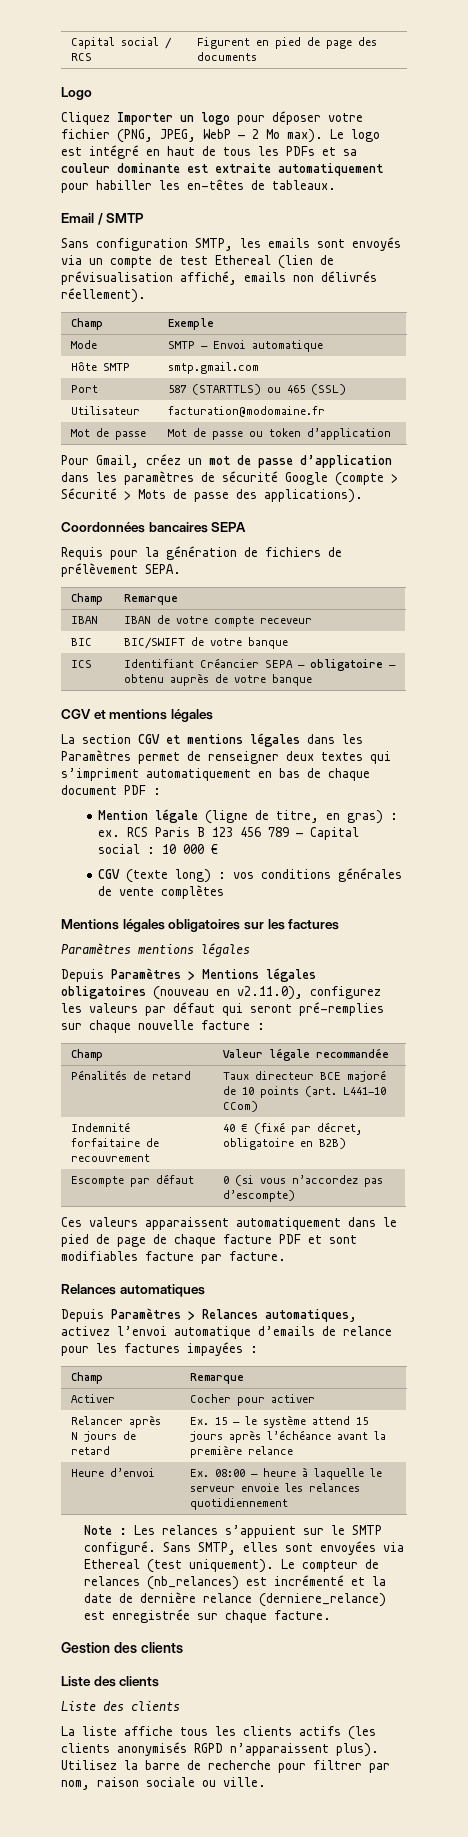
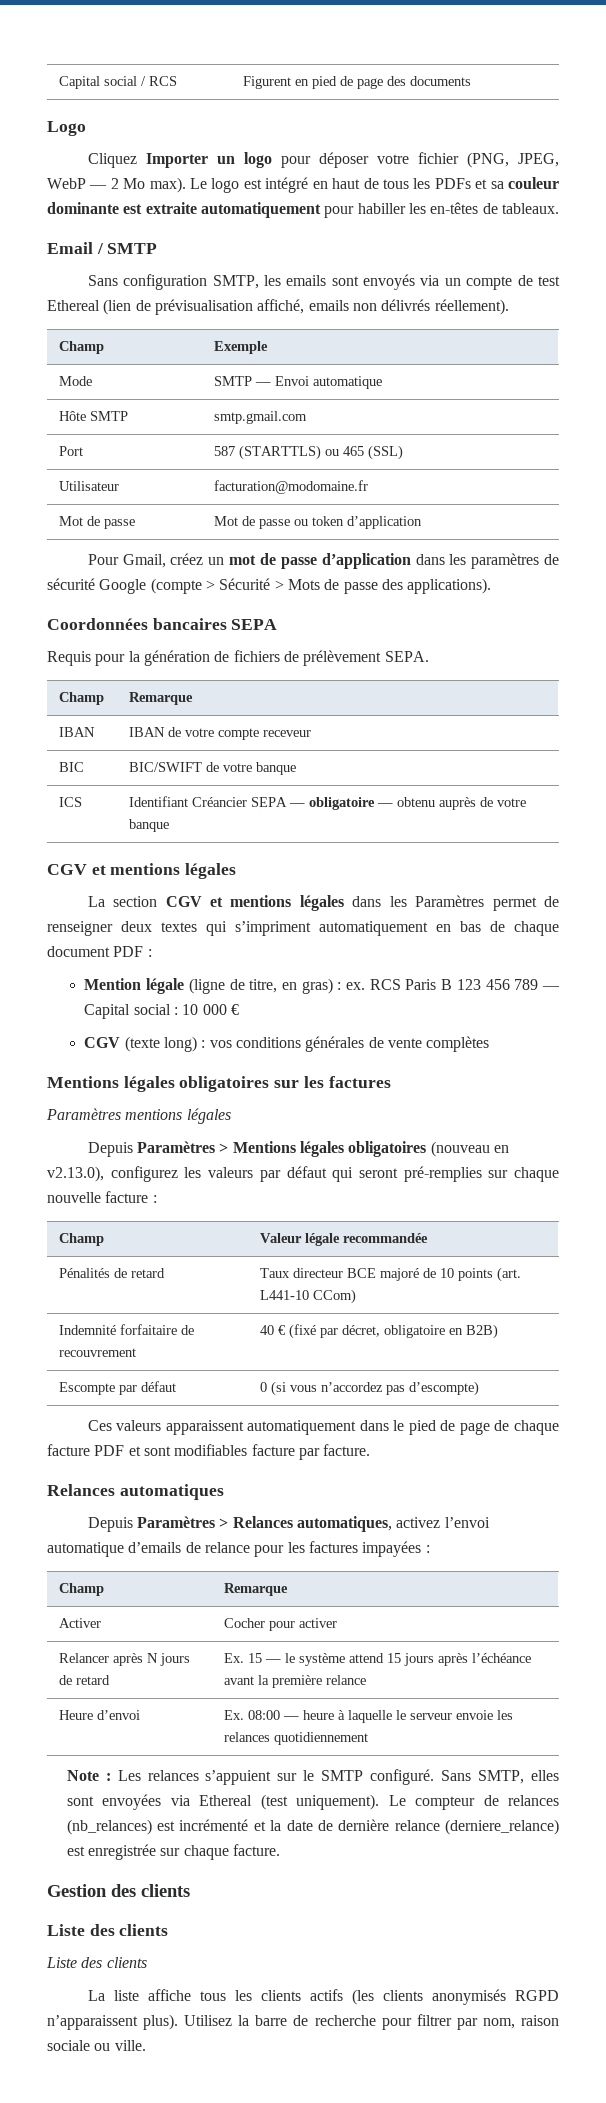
- Depuis Paramètres > Mentions légales obligatoires (nouveau en v2.11.0), configurez les valeurs par défaut qui seront pré-remplies sur chaque nouvelle facture :
+ Depuis Paramètres > Mentions légales obligatoires (nouveau en v2.13.0), configurez les valeurs par défaut qui seront pré-remplies sur chaque nouvelle facture :

